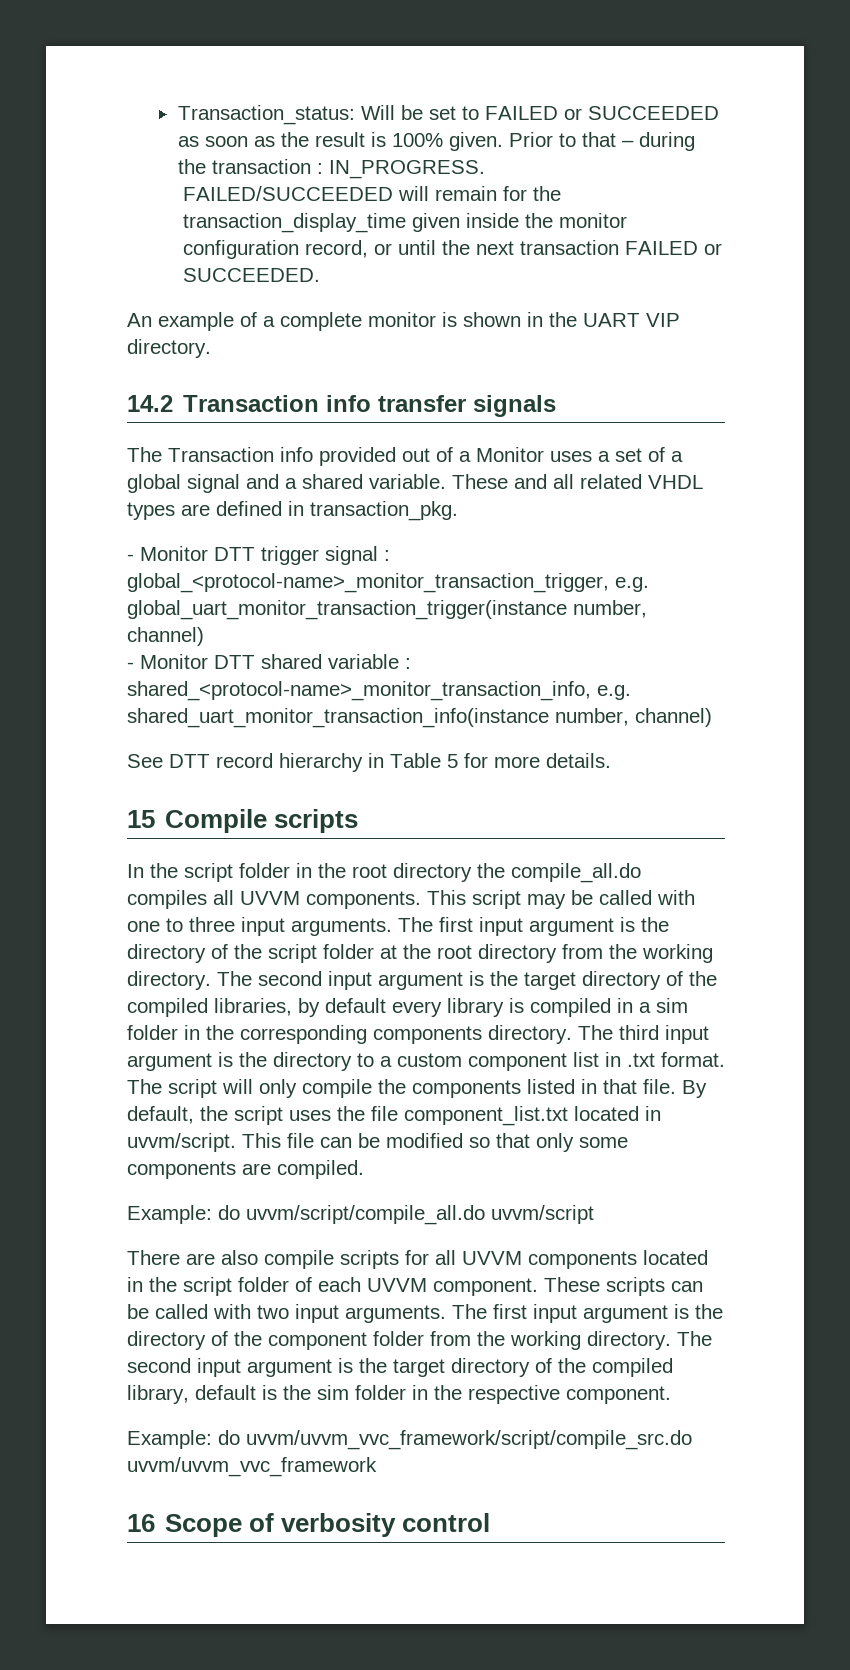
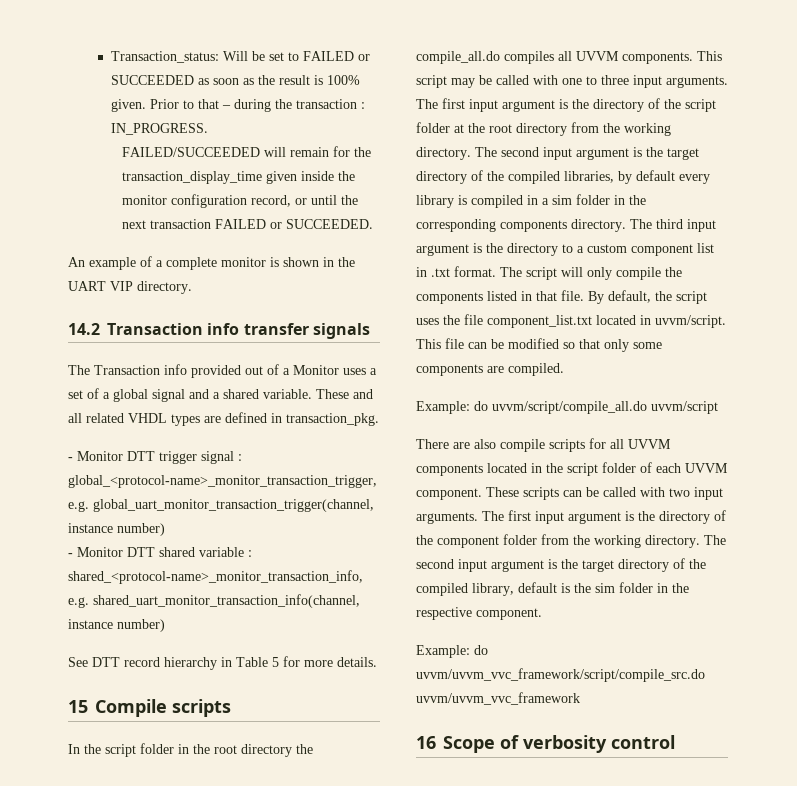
- - Monitor DTT trigger signal : global_<protocol-name>_monitor_transaction_trigger, e.g. global_uart_monitor_transaction_trigger(instance number, channel)
+ - Monitor DTT trigger signal : global_<protocol-name>_monitor_transaction_trigger, e.g. global_uart_monitor_transaction_trigger(channel, instance number)
- - Monitor DTT shared variable : shared_<protocol-name>_monitor_transaction_info, e.g. shared_uart_monitor_transaction_info(instance number, channel)
+ - Monitor DTT shared variable : shared_<protocol-name>_monitor_transaction_info, e.g. shared_uart_monitor_transaction_info(channel, instance number)

